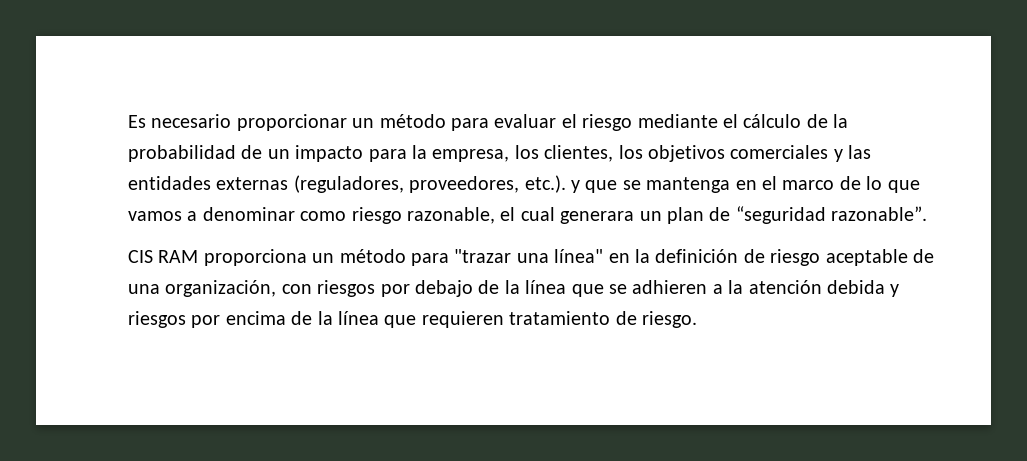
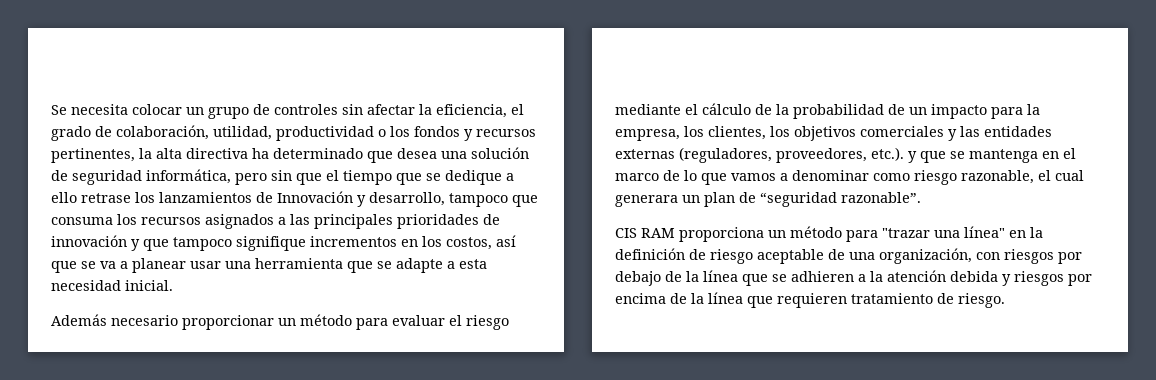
- Es necesario proporcionar un método para evaluar el riesgo mediante el cálculo de la probabilidad de un impacto para la empresa, los clientes, los objetivos comerciales y las entidades externas (reguladores, proveedores, etc.). y que se mantenga en el marco de lo que vamos a denominar como riesgo razonable, el cual generara un plan de “seguridad razonable”.
+ Se necesita colocar un grupo de controles sin afectar la eficiencia, el grado de colaboración, utilidad, productividad o los fondos y recursos pertinentes, la alta directiva ha determinado que desea una solución de seguridad informática, pero sin que el tiempo que se dedique a ello retrase los lanzamientos de Innovación y desarrollo, tampoco que consuma los recursos asignados a las principales prioridades de innovación y que tampoco signifique incrementos en los costos, así que se va a planear usar una herramienta que se adapte a esta necesidad inicial.
+ Además necesario proporcionar un método para evaluar el riesgo mediante el cálculo de la probabilidad de un impacto para la empresa, los clientes, los objetivos comerciales y las entidades externas (reguladores, proveedores, etc.). y que se mantenga en el marco de lo que vamos a denominar como riesgo razonable, el cual generara un plan de “seguridad razonable”.

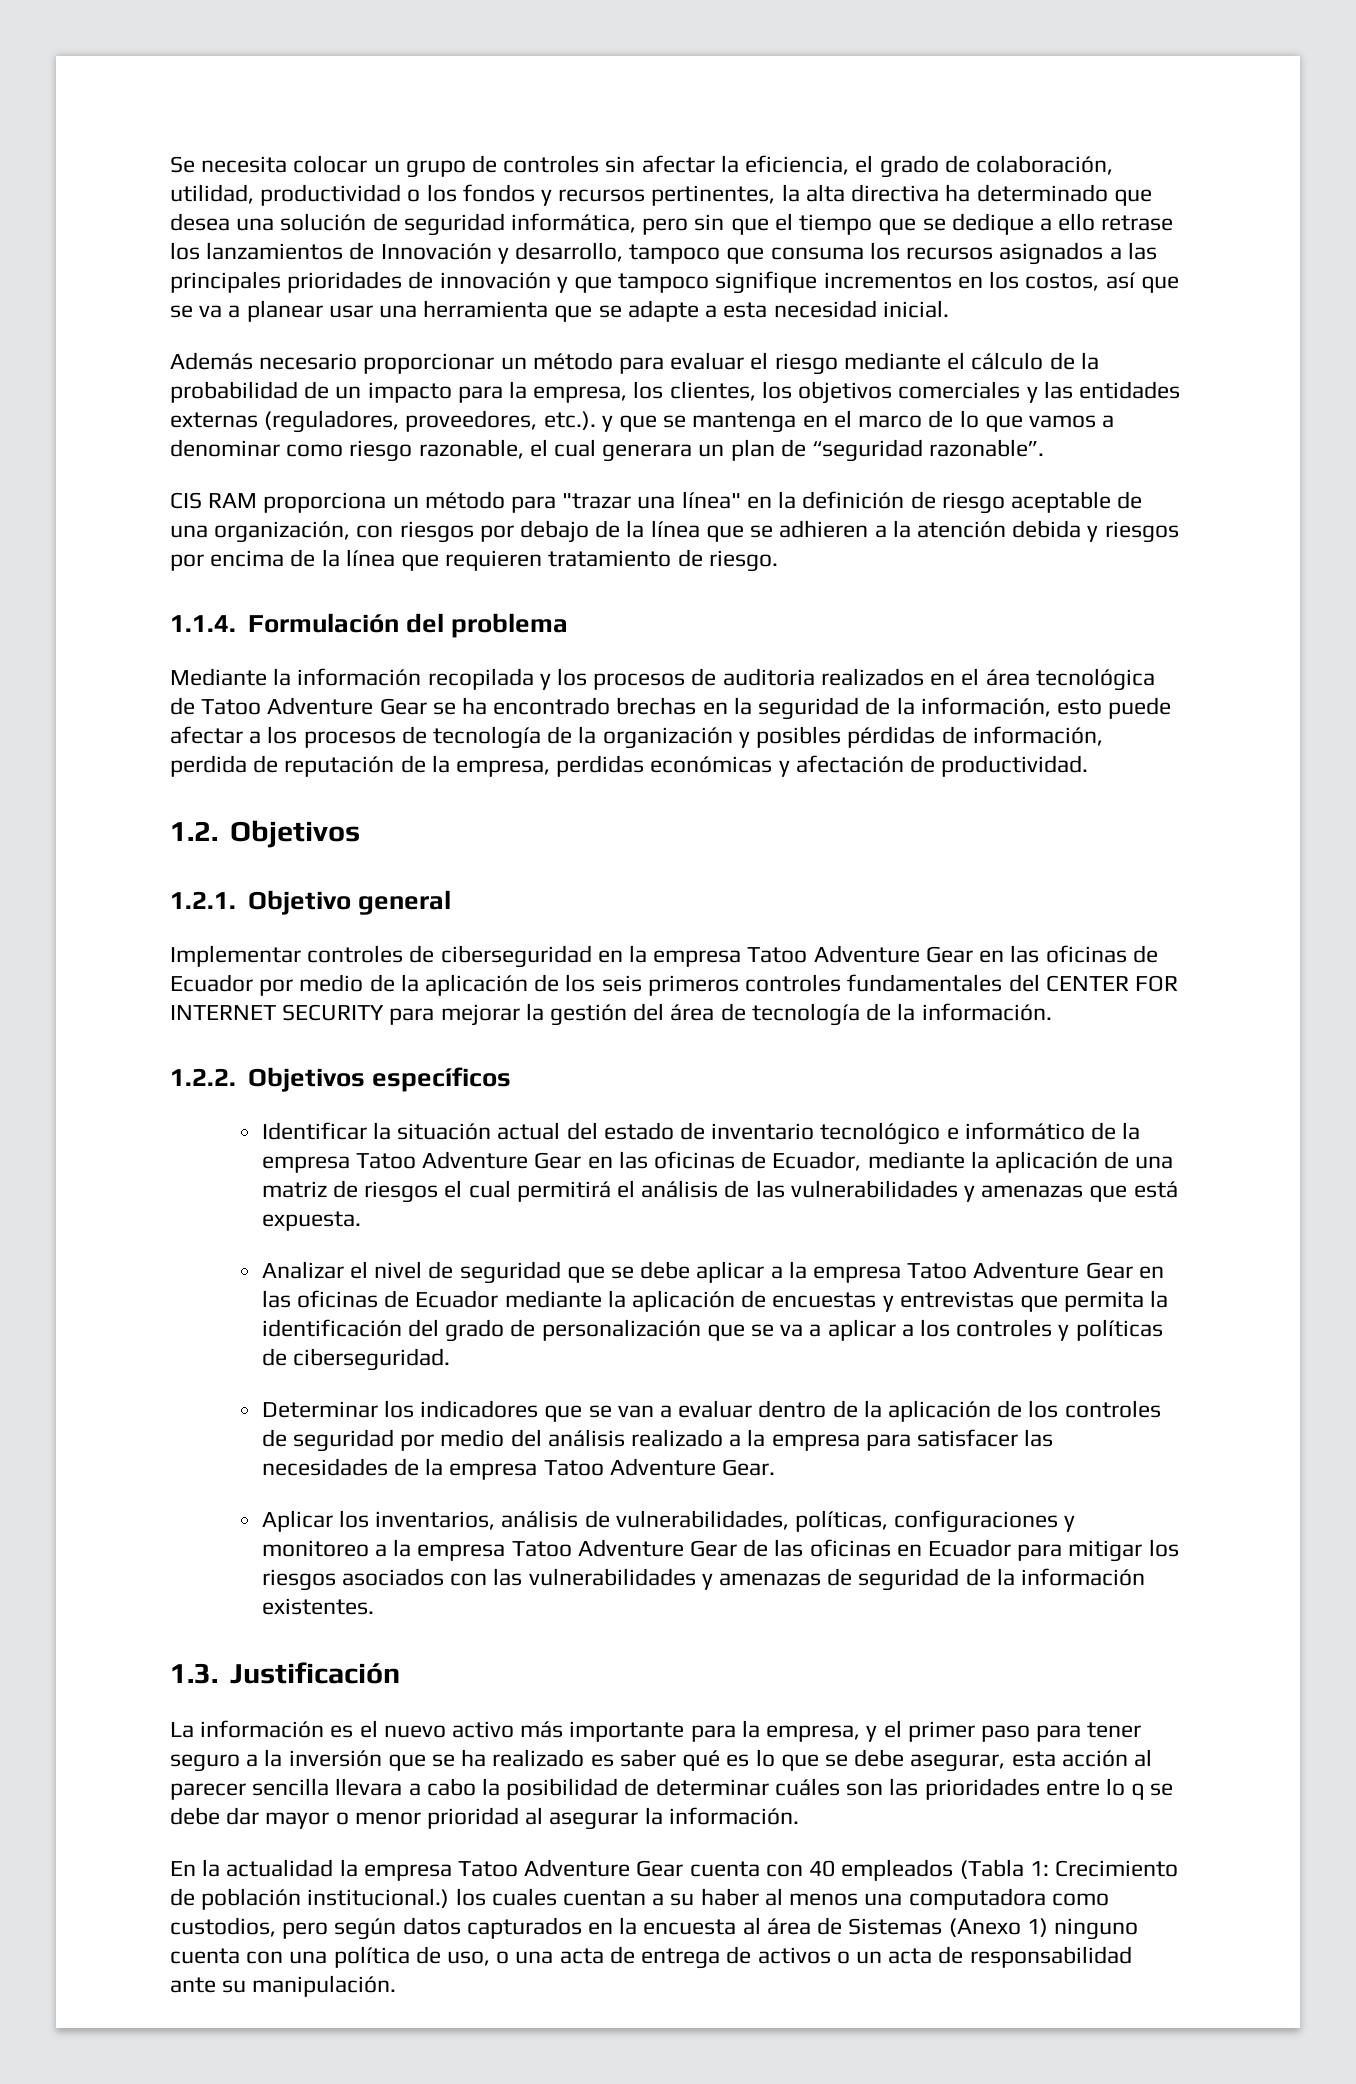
+ 1.1.4. Formulación del problema
+ Mediante la información recopilada y los procesos de auditoria realizados en el área tecnológica de Tatoo Adventure Gear se ha encontrado brechas en la seguridad de la información, esto puede afectar a los procesos de tecnología de la organización y posibles pérdidas de información, perdida de reputación de la empresa, perdidas económicas y afectación de productividad.
+ 1.2. Objetivos
+ 1.2.1. Objetivo general
+ Implementar controles de ciberseguridad en la empresa Tatoo Adventure Gear en las oficinas de Ecuador por medio de la aplicación de los seis primeros controles fundamentales del CENTER FOR INTERNET SECURITY para mejorar la gestión del área de tecnología de la información.
+ 1.2.2. Objetivos específicos
+ Identificar la situación actual del estado de inventario tecnológico e informático de la empresa Tatoo Adventure Gear en las oficinas de Ecuador, mediante la aplicación de una matriz de riesgos el cual permitirá el análisis de las vulnerabilidades y amenazas que está expuesta.
+ Analizar el nivel de seguridad que se debe aplicar a la empresa Tatoo Adventure Gear en las oficinas de Ecuador mediante la aplicación de encuestas y entrevistas que permita la identificación del grado de personalización que se va a aplicar a los controles y políticas de ciberseguridad.
+ Determinar los indicadores que se van a evaluar dentro de la aplicación de los controles de seguridad por medio del análisis realizado a la empresa para satisfacer las necesidades de la empresa Tatoo Adventure Gear.
+ Aplicar los inventarios, análisis de vulnerabilidades, políticas, configuraciones y monitoreo a la empresa Tatoo Adventure Gear de las oficinas en Ecuador para mitigar los riesgos asociados con las vulnerabilidades y amenazas de seguridad de la información existentes.
+ 1.3. Justificación
+ La información es el nuevo activo más importante para la empresa, y el primer paso para tener seguro a la inversión que se ha realizado es saber qué es lo que se debe asegurar, esta acción al parecer sencilla llevara a cabo la posibilidad de determinar cuáles son las prioridades entre lo q se debe dar mayor o menor prioridad al asegurar la información.
+ En la actualidad la empresa Tatoo Adventure Gear cuenta con 40 empleados (Tabla 1: Crecimiento de población institucional.) los cuales cuentan a su haber al menos una computadora como custodios, pero según datos capturados en la encuesta al área de Sistemas (Anexo 1) ninguno cuenta con una política de uso, o una acta de entrega de activos o un acta de responsabilidad ante su manipulación.

